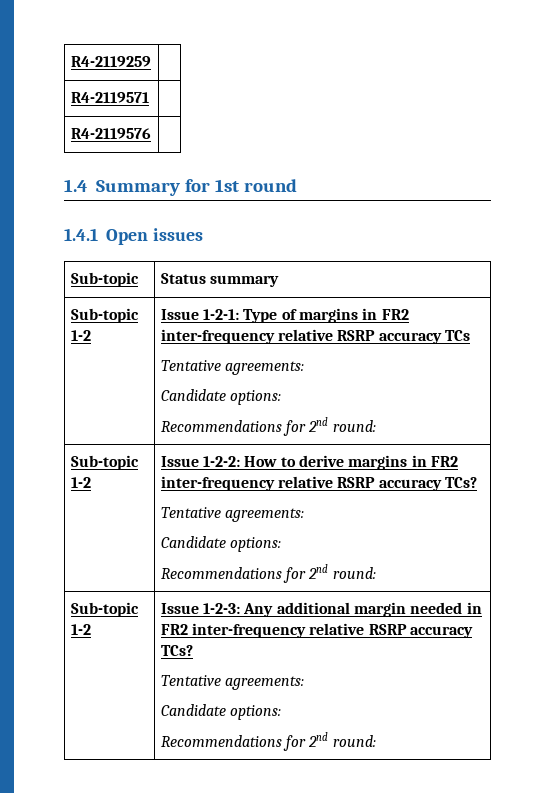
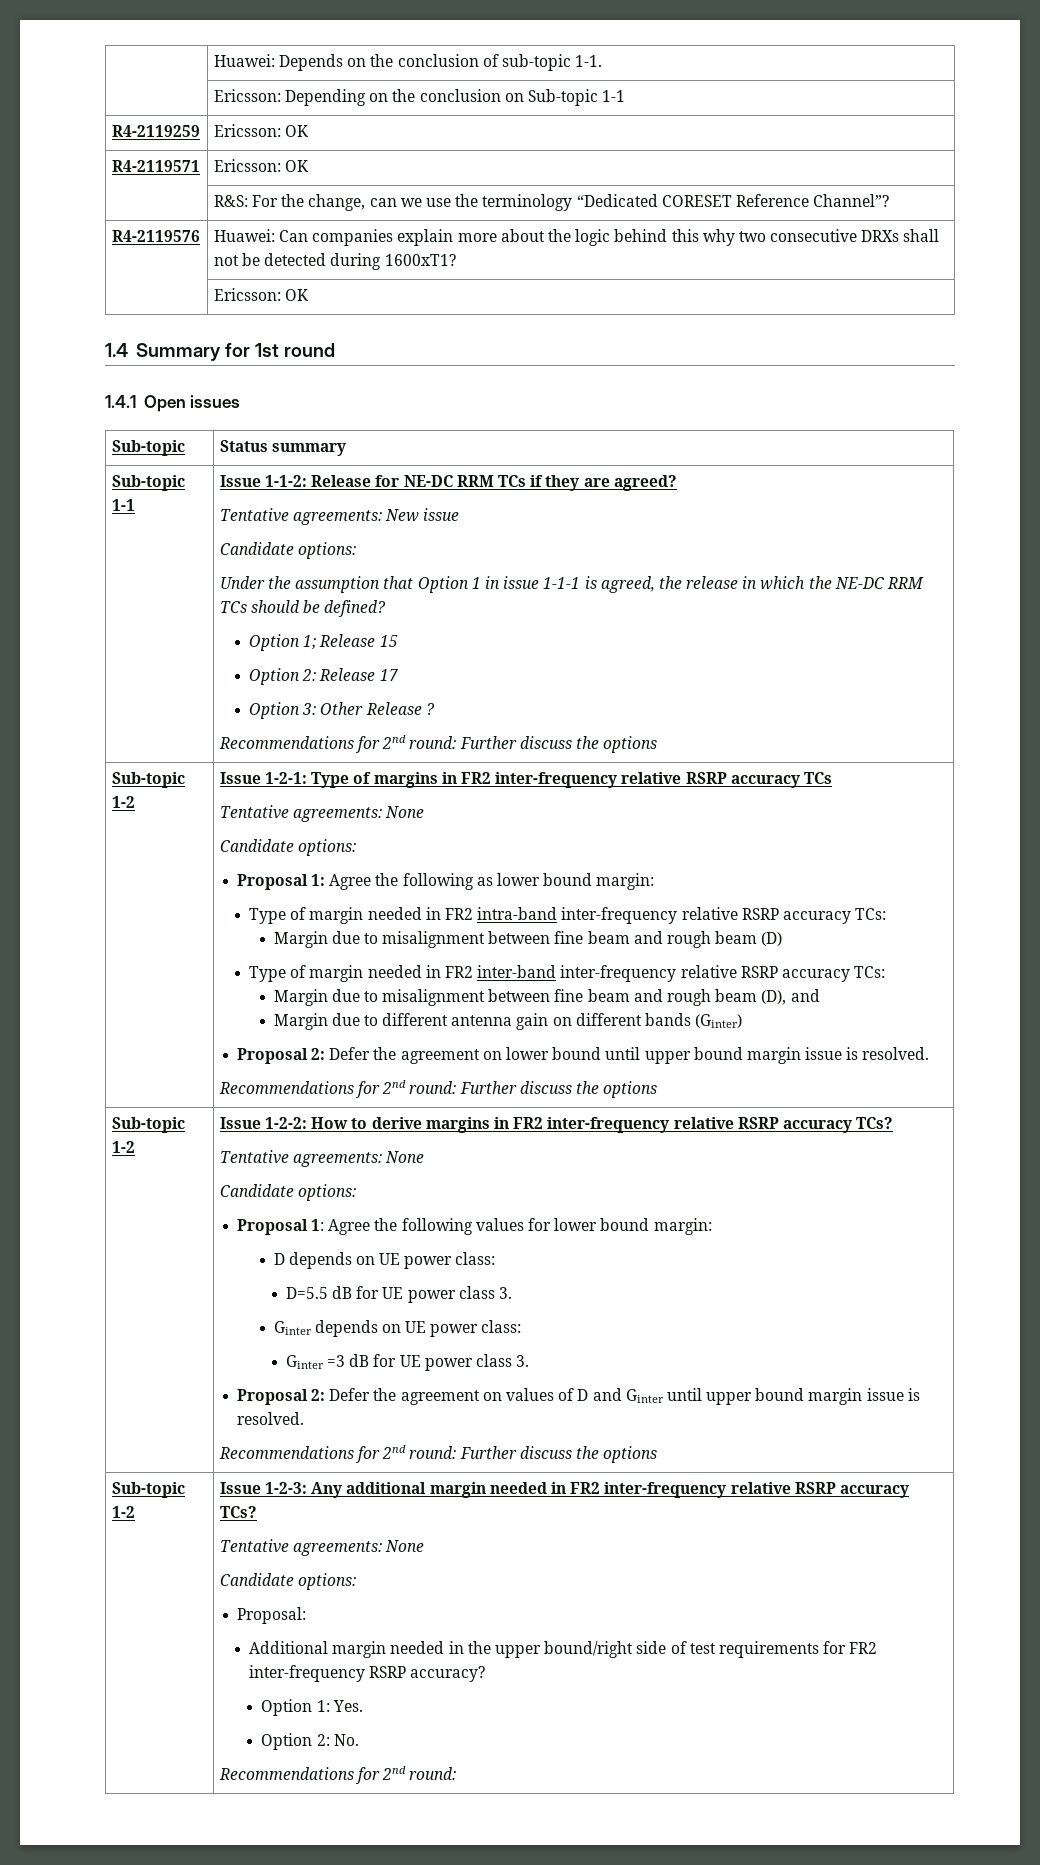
+ | Huawei: Depends on the conclusion of sub-topic 1-1.
+ | Ericsson: Depending on the conclusion on Sub-topic 1-1
- R4-2119259 |
+ R4-2119259 | Ericsson: OK
- R4-2119571 |
- R4-2119576 |
+ R4-2119571 | Ericsson: OK
+ | R&S: For the change, can we use the terminology “Dedicated CORESET Reference Channel”?
+ R4-2119576 | Huawei: Can companies explain more about the logic behind this why two consecutive DRXs shall not be detected during 1600xT1?
+ | Ericsson: OK
+ Sub-topic 1-1 | Issue 1-1-2: Release for NE-DC RRM TCs if they are agreed?
+ Tentative agreements: New issue
+ Candidate options:
+ Under the assumption that Option 1 in issue 1-1-1 is agreed, the release in which the NE-DC RRM TCs should be defined?
+ Option 1; Release 15
+ Option 2: Release 17
+ Option 3: Other Release ?
+ Recommendations for 2nd round: Further discuss the options
  Issue 1-2-1: Type of margins in FR2 inter-frequency relative RSRP accuracy TCs
- Tentative agreements:
+ Tentative agreements: None
  Candidate options:
- Recommendations for 2nd round:
+ Proposal 1: Agree the following as lower bound margin:
+ Type of margin needed in FR2 intra-band inter-frequency relative RSRP accuracy TCs:
+ Margin due to misalignment between fine beam and rough beam (D)
+ Type of margin needed in FR2 inter-band inter-frequency relative RSRP accuracy TCs:
+ Margin due to misalignment between fine beam and rough beam (D), and
+ Margin due to different antenna gain on different bands (Ginter)
+ Proposal 2: Defer the agreement on lower bound until upper bound margin issue is resolved.
+ Recommendations for 2nd round: Further discuss the options
  Issue 1-2-2: How to derive margins in FR2 inter-frequency relative RSRP accuracy TCs?
- Tentative agreements:
+ Tentative agreements: None
  Candidate options:
- Recommendations for 2nd round:
+ Proposal 1: Agree the following values for lower bound margin:
+ D depends on UE power class:
+ D=5.5 dB for UE power class 3.
+ Ginter depends on UE power class:
+ Ginter =3 dB for UE power class 3.
+ Proposal 2: Defer the agreement on values of D and Ginter until upper bound margin issue is resolved.
+ Recommendations for 2nd round: Further discuss the options
  Issue 1-2-3: Any additional margin needed in FR2 inter-frequency relative RSRP accuracy TCs?
- Tentative agreements:
+ Tentative agreements: None
  Candidate options:
+ Proposal:
+ Additional margin needed in the upper bound/right side of test requirements for FR2 inter-frequency RSRP accuracy?
+ Option 1: Yes.
+ Option 2: No.

